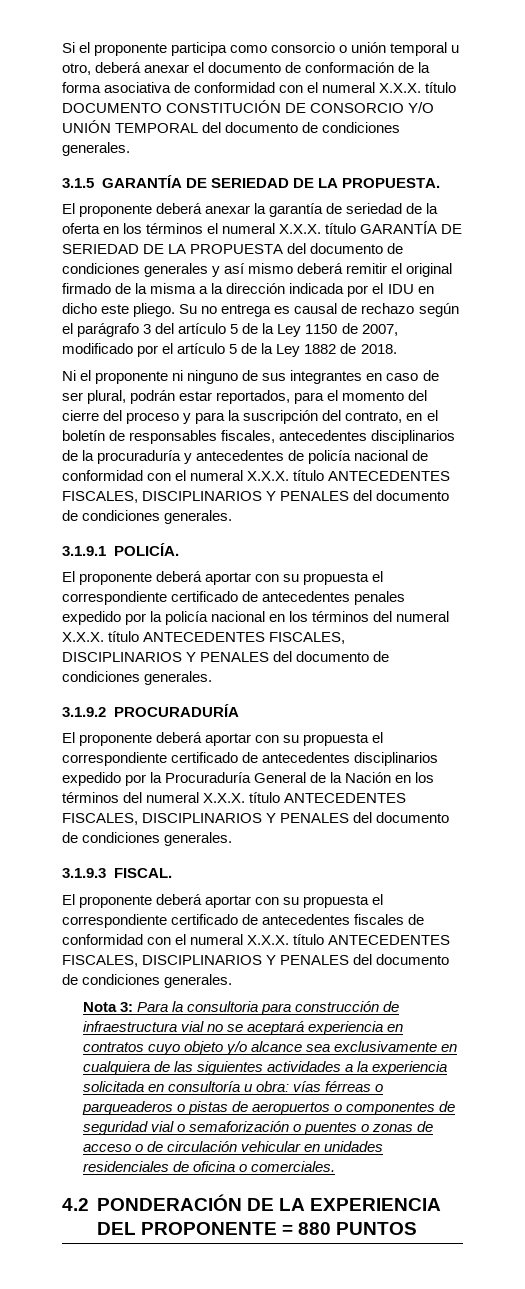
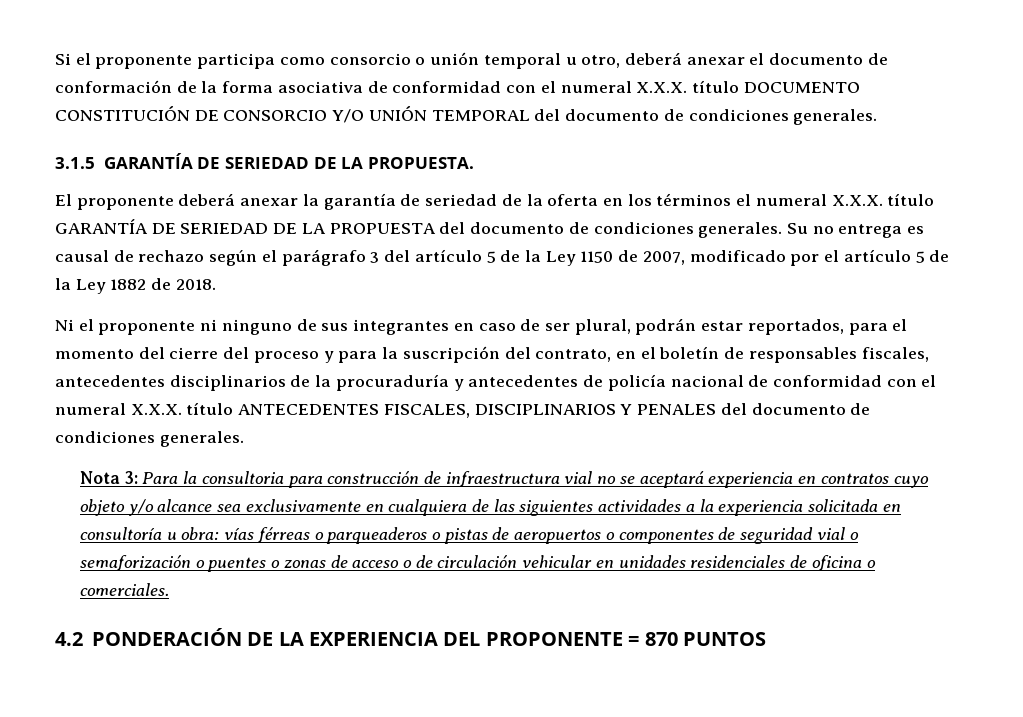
- El proponente deberá anexar la garantía de seriedad de la oferta en los términos el numeral X.X.X. título GARANTÍA DE SERIEDAD DE LA PROPUESTA del documento de condiciones generales y así mismo deberá remitir el original firmado de la misma a la dirección indicada por el IDU en dicho este pliego.
+ El proponente deberá anexar la garantía de seriedad de la oferta en los términos el numeral X.X.X. título GARANTÍA DE SERIEDAD DE LA PROPUESTA del documento de condiciones generales.
- 3.1.9.1 POLICÍA.
- El proponente deberá aportar con su propuesta el correspondiente certificado de antecedentes penales expedido por la policía nacional en los términos del numeral X.X.X. título ANTECEDENTES FISCALES, DISCIPLINARIOS Y PENALES del documento de condiciones generales.
- 3.1.9.2 PROCURADURÍA
- El proponente deberá aportar con su propuesta el correspondiente certificado de antecedentes disciplinarios expedido por la Procuraduría General de la Nación en los términos del numeral X.X.X. título ANTECEDENTES FISCALES, DISCIPLINARIOS Y PENALES del documento de condiciones generales.
- 3.1.9.3 FISCAL.
- El proponente deberá aportar con su propuesta el correspondiente certificado de antecedentes fiscales de conformidad con el numeral X.X.X. título ANTECEDENTES FISCALES, DISCIPLINARIOS Y PENALES del documento de condiciones generales.
- 4.2 PONDERACIÓN DE LA EXPERIENCIA DEL PROPONENTE = 880 PUNTOS
+ 4.2 PONDERACIÓN DE LA EXPERIENCIA DEL PROPONENTE = 870 PUNTOS

